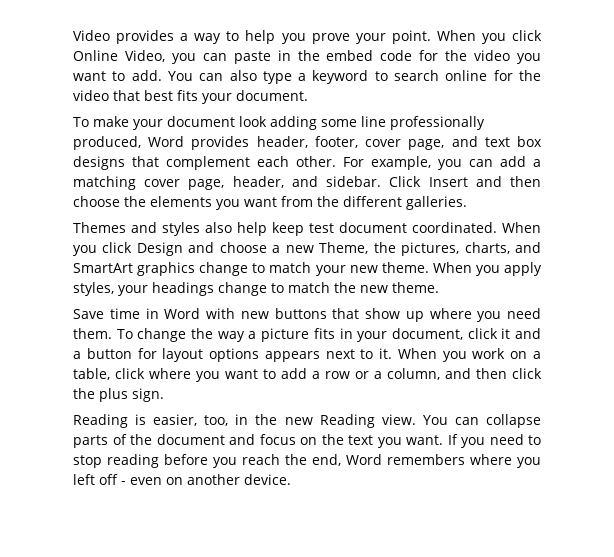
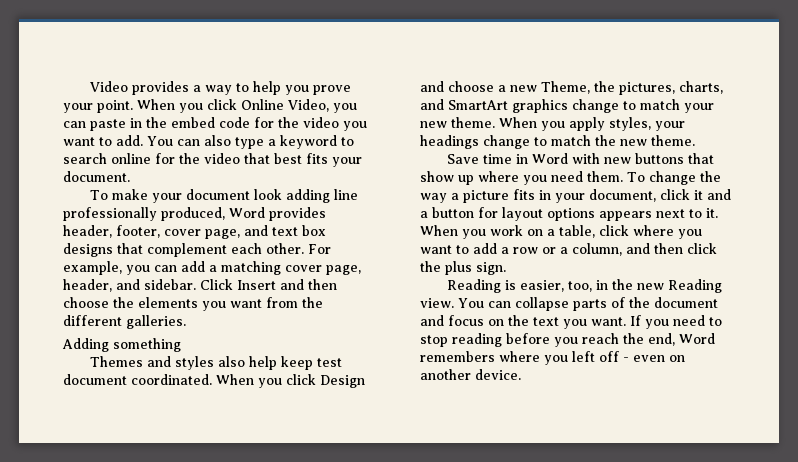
- To make your document look adding some line professionally produced, Word provides header, footer, cover page, and text box designs that complement each other.
+ To make your document look adding line professionally produced, Word provides header, footer, cover page, and text box designs that complement each other.
+ Adding something

